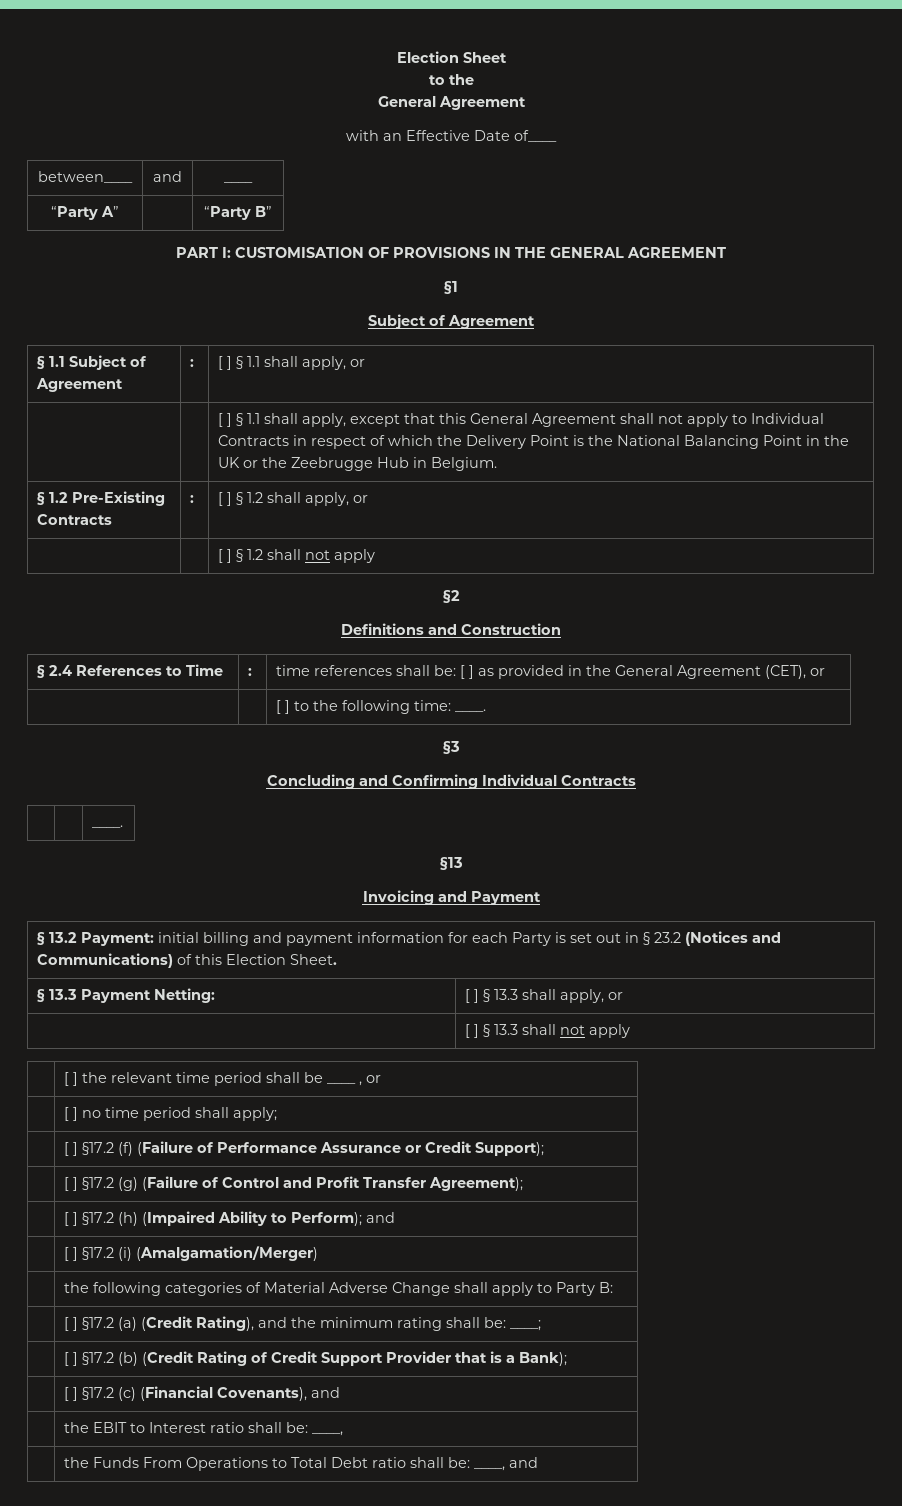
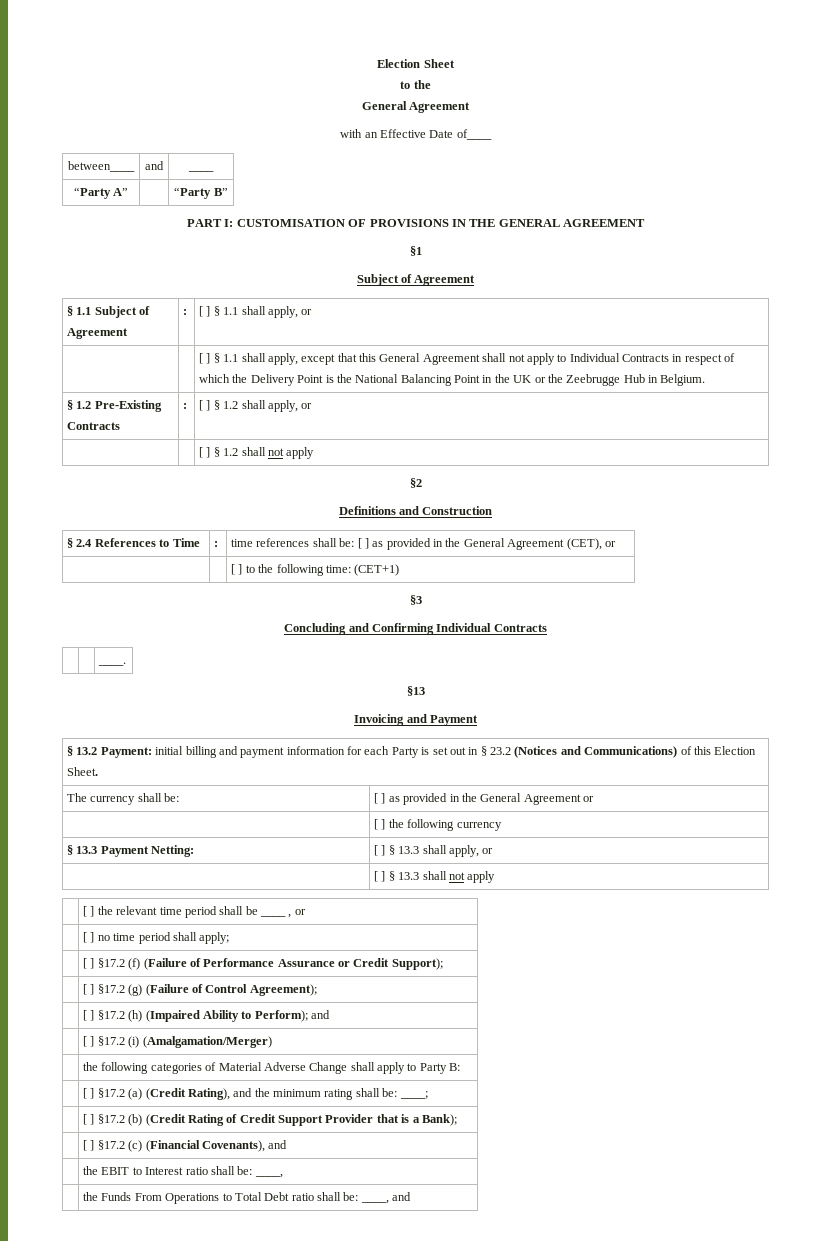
- | | [ ] to the following time: ____.
+ | | [ ] to the following time: (CET+1)
+ The currency shall be: | [ ] as provided in the General Agreement or
+ | [ ] the following currency
- | [ ] §17.2 (g) (Failure of Control and Profit Transfer Agreement);
+ | [ ] §17.2 (g) (Failure of Control Agreement);

